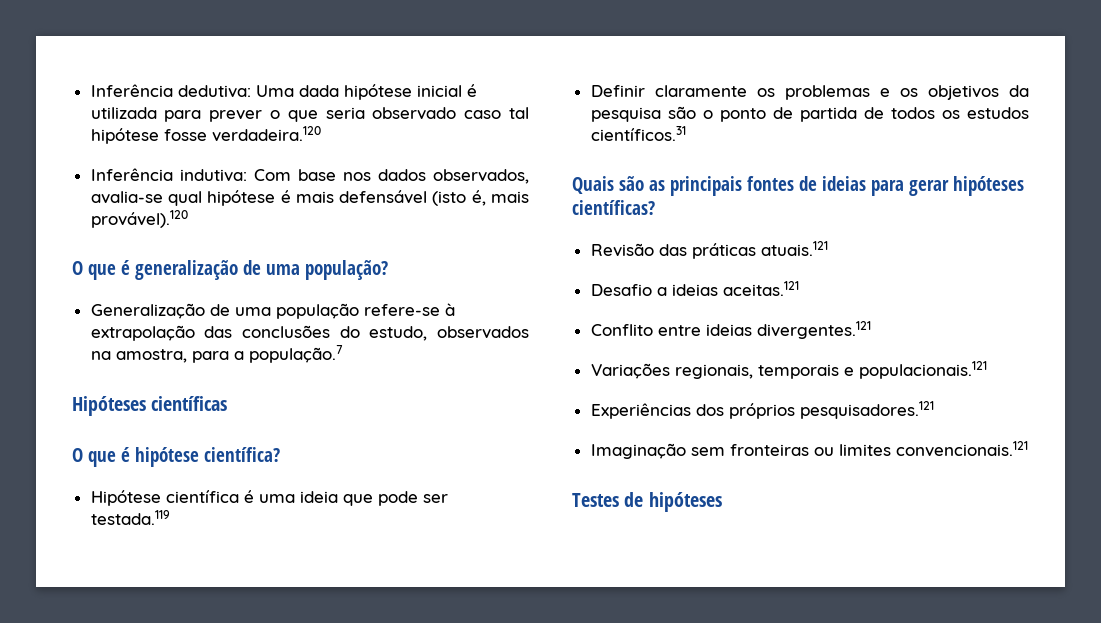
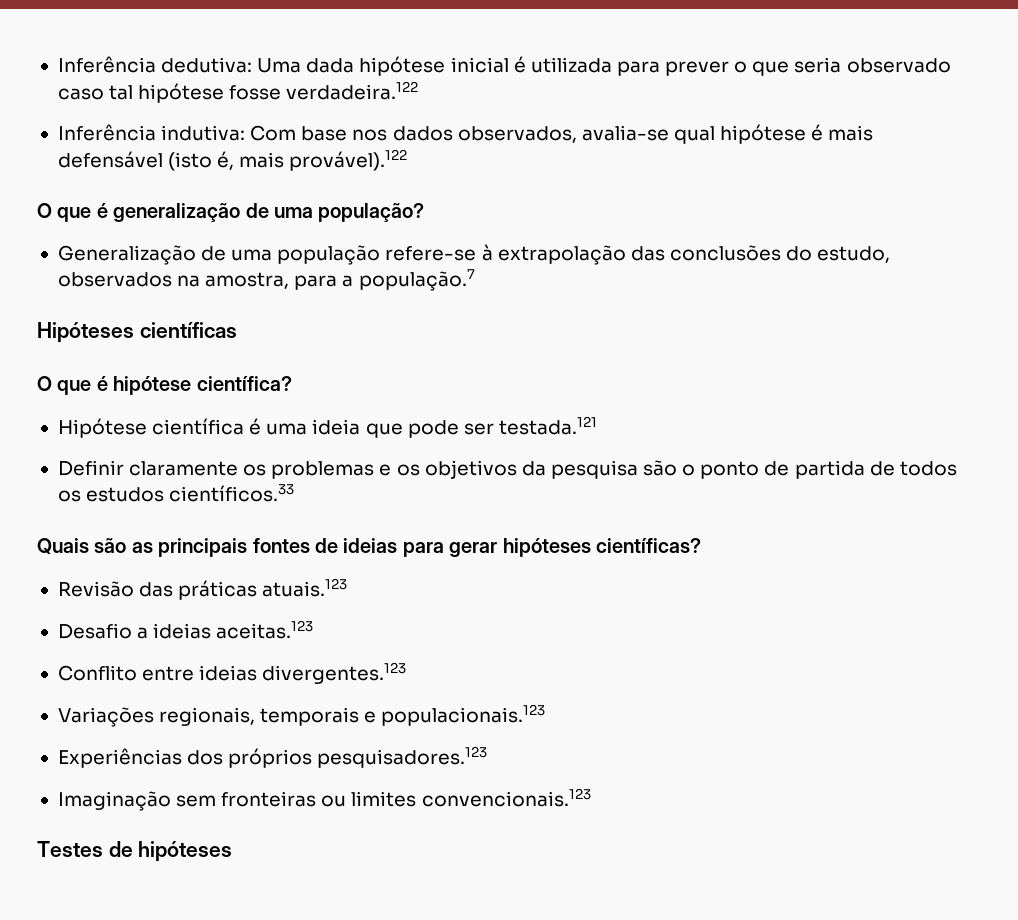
- Inferência dedutiva: Uma dada hipótese inicial é utilizada para prever o que seria observado caso tal hipótese fosse verdadeira.120
+ Inferência dedutiva: Uma dada hipótese inicial é utilizada para prever o que seria observado caso tal hipótese fosse verdadeira.122
- Inferência indutiva: Com base nos dados observados, avalia-se qual hipótese é mais defensável (isto é, mais provável).120
+ Inferência indutiva: Com base nos dados observados, avalia-se qual hipótese é mais defensável (isto é, mais provável).122
- Hipótese científica é uma ideia que pode ser testada.119
+ Hipótese científica é uma ideia que pode ser testada.121
- Definir claramente os problemas e os objetivos da pesquisa são o ponto de partida de todos os estudos científicos.31
+ Definir claramente os problemas e os objetivos da pesquisa são o ponto de partida de todos os estudos científicos.33
- Revisão das práticas atuais.121
+ Revisão das práticas atuais.123
- Desafio a ideias aceitas.121
+ Desafio a ideias aceitas.123
- Conflito entre ideias divergentes.121
+ Conflito entre ideias divergentes.123
- Variações regionais, temporais e populacionais.121
+ Variações regionais, temporais e populacionais.123
- Experiências dos próprios pesquisadores.121
+ Experiências dos próprios pesquisadores.123
- Imaginação sem fronteiras ou limites convencionais.121
+ Imaginação sem fronteiras ou limites convencionais.123

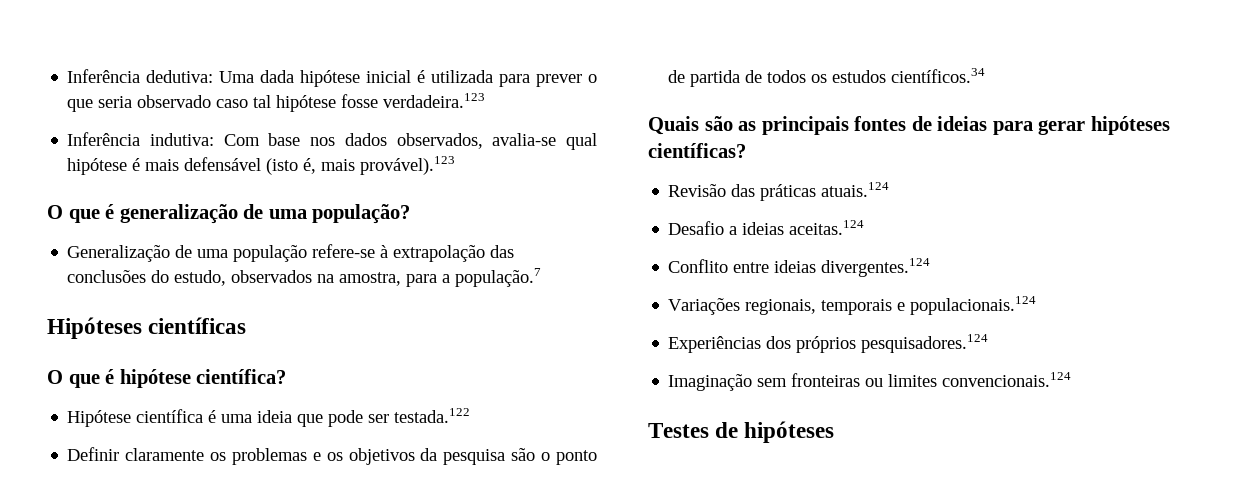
- Inferência dedutiva: Uma dada hipótese inicial é utilizada para prever o que seria observado caso tal hipótese fosse verdadeira.122
+ Inferência dedutiva: Uma dada hipótese inicial é utilizada para prever o que seria observado caso tal hipótese fosse verdadeira.123
- Inferência indutiva: Com base nos dados observados, avalia-se qual hipótese é mais defensável (isto é, mais provável).122
+ Inferência indutiva: Com base nos dados observados, avalia-se qual hipótese é mais defensável (isto é, mais provável).123
- Hipótese científica é uma ideia que pode ser testada.121
+ Hipótese científica é uma ideia que pode ser testada.122
- Definir claramente os problemas e os objetivos da pesquisa são o ponto de partida de todos os estudos científicos.33
+ Definir claramente os problemas e os objetivos da pesquisa são o ponto de partida de todos os estudos científicos.34
- Revisão das práticas atuais.123
+ Revisão das práticas atuais.124
- Desafio a ideias aceitas.123
+ Desafio a ideias aceitas.124
- Conflito entre ideias divergentes.123
+ Conflito entre ideias divergentes.124
- Variações regionais, temporais e populacionais.123
+ Variações regionais, temporais e populacionais.124
- Experiências dos próprios pesquisadores.123
+ Experiências dos próprios pesquisadores.124
- Imaginação sem fronteiras ou limites convencionais.123
+ Imaginação sem fronteiras ou limites convencionais.124

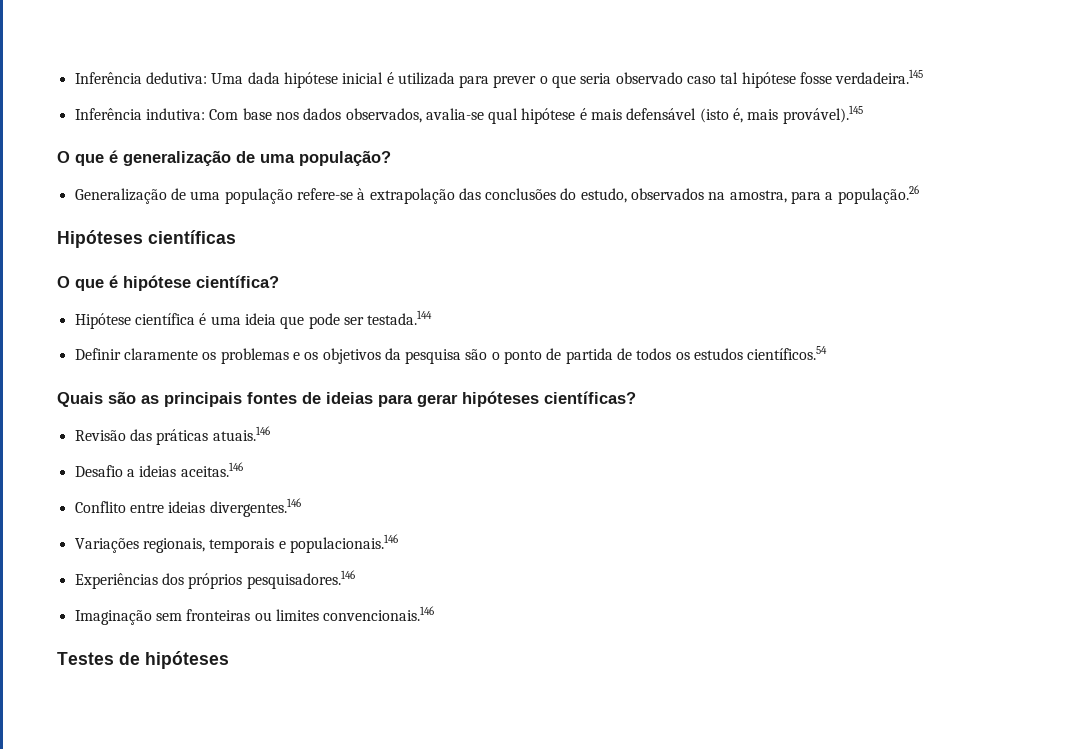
- Inferência dedutiva: Uma dada hipótese inicial é utilizada para prever o que seria observado caso tal hipótese fosse verdadeira.123
+ Inferência dedutiva: Uma dada hipótese inicial é utilizada para prever o que seria observado caso tal hipótese fosse verdadeira.145
- Inferência indutiva: Com base nos dados observados, avalia-se qual hipótese é mais defensável (isto é, mais provável).123
+ Inferência indutiva: Com base nos dados observados, avalia-se qual hipótese é mais defensável (isto é, mais provável).145
- Generalização de uma população refere-se à extrapolação das conclusões do estudo, observados na amostra, para a população.7
+ Generalização de uma população refere-se à extrapolação das conclusões do estudo, observados na amostra, para a população.26
- Hipótese científica é uma ideia que pode ser testada.122
+ Hipótese científica é uma ideia que pode ser testada.144
- Definir claramente os problemas e os objetivos da pesquisa são o ponto de partida de todos os estudos científicos.34
+ Definir claramente os problemas e os objetivos da pesquisa são o ponto de partida de todos os estudos científicos.54
- Revisão das práticas atuais.124
+ Revisão das práticas atuais.146
- Desafio a ideias aceitas.124
+ Desafio a ideias aceitas.146
- Conflito entre ideias divergentes.124
+ Conflito entre ideias divergentes.146
- Variações regionais, temporais e populacionais.124
+ Variações regionais, temporais e populacionais.146
- Experiências dos próprios pesquisadores.124
+ Experiências dos próprios pesquisadores.146
- Imaginação sem fronteiras ou limites convencionais.124
+ Imaginação sem fronteiras ou limites convencionais.146

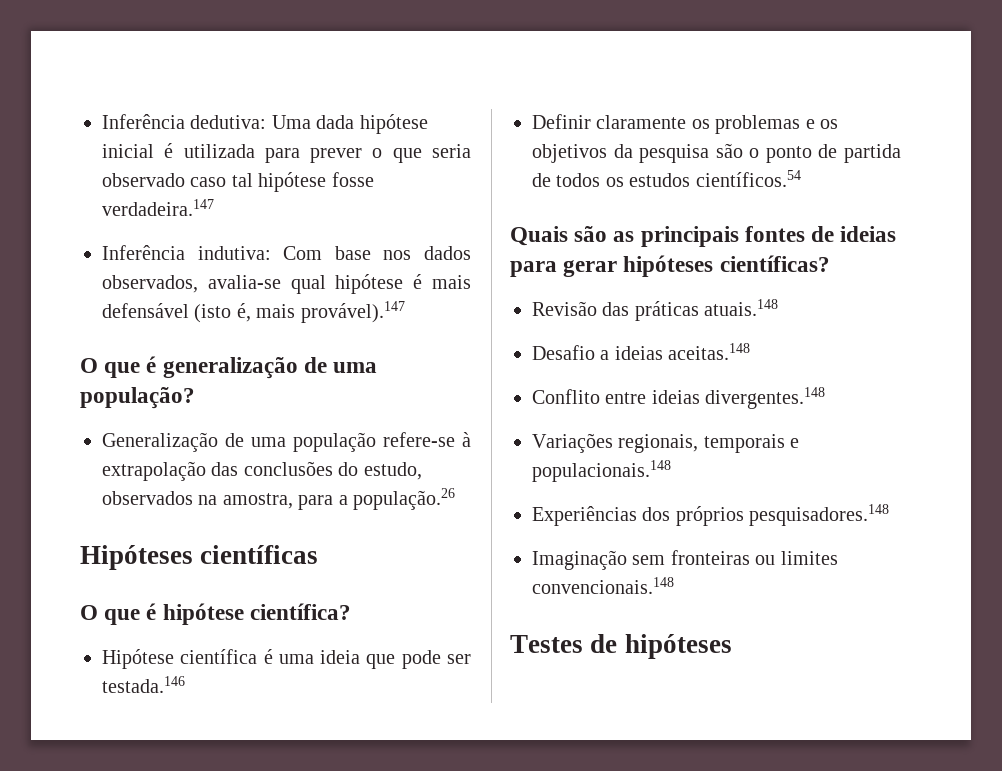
- Inferência dedutiva: Uma dada hipótese inicial é utilizada para prever o que seria observado caso tal hipótese fosse verdadeira.145
+ Inferência dedutiva: Uma dada hipótese inicial é utilizada para prever o que seria observado caso tal hipótese fosse verdadeira.147
- Inferência indutiva: Com base nos dados observados, avalia-se qual hipótese é mais defensável (isto é, mais provável).145
+ Inferência indutiva: Com base nos dados observados, avalia-se qual hipótese é mais defensável (isto é, mais provável).147
- Hipótese científica é uma ideia que pode ser testada.144
+ Hipótese científica é uma ideia que pode ser testada.146
- Revisão das práticas atuais.146
+ Revisão das práticas atuais.148
- Desafio a ideias aceitas.146
+ Desafio a ideias aceitas.148
- Conflito entre ideias divergentes.146
+ Conflito entre ideias divergentes.148
- Variações regionais, temporais e populacionais.146
+ Variações regionais, temporais e populacionais.148
- Experiências dos próprios pesquisadores.146
+ Experiências dos próprios pesquisadores.148
- Imaginação sem fronteiras ou limites convencionais.146
+ Imaginação sem fronteiras ou limites convencionais.148

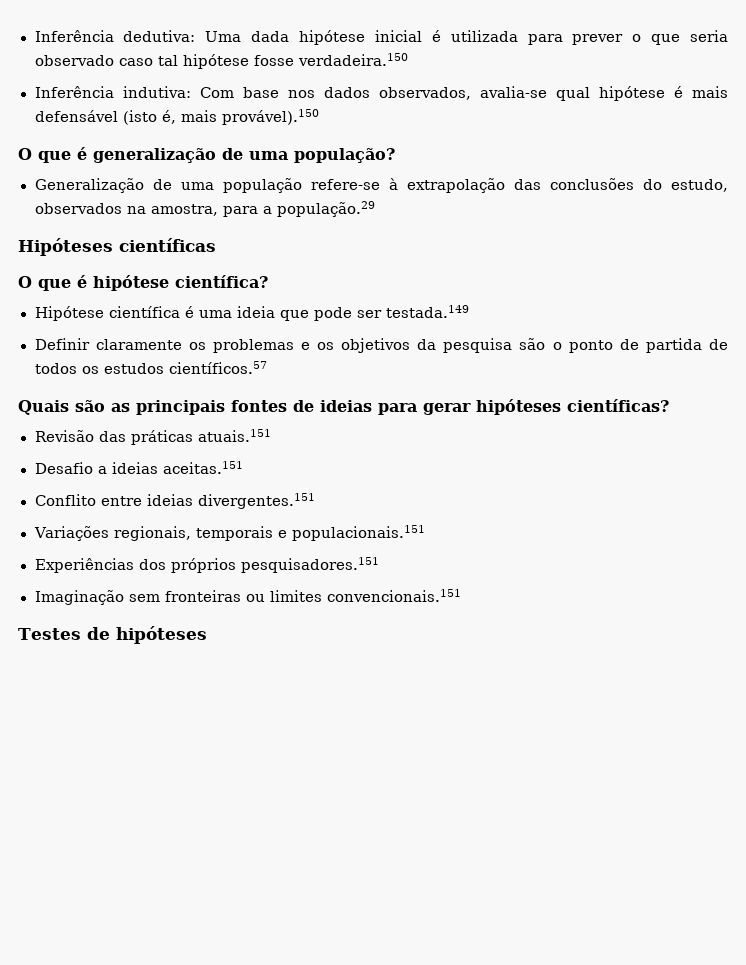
- Inferência dedutiva: Uma dada hipótese inicial é utilizada para prever o que seria observado caso tal hipótese fosse verdadeira.147
+ Inferência dedutiva: Uma dada hipótese inicial é utilizada para prever o que seria observado caso tal hipótese fosse verdadeira.150
- Inferência indutiva: Com base nos dados observados, avalia-se qual hipótese é mais defensável (isto é, mais provável).147
+ Inferência indutiva: Com base nos dados observados, avalia-se qual hipótese é mais defensável (isto é, mais provável).150
- Generalização de uma população refere-se à extrapolação das conclusões do estudo, observados na amostra, para a população.26
+ Generalização de uma população refere-se à extrapolação das conclusões do estudo, observados na amostra, para a população.29
- Hipótese científica é uma ideia que pode ser testada.146
+ Hipótese científica é uma ideia que pode ser testada.149
- Definir claramente os problemas e os objetivos da pesquisa são o ponto de partida de todos os estudos científicos.54
+ Definir claramente os problemas e os objetivos da pesquisa são o ponto de partida de todos os estudos científicos.57
- Revisão das práticas atuais.148
+ Revisão das práticas atuais.151
- Desafio a ideias aceitas.148
+ Desafio a ideias aceitas.151
- Conflito entre ideias divergentes.148
+ Conflito entre ideias divergentes.151
- Variações regionais, temporais e populacionais.148
+ Variações regionais, temporais e populacionais.151
- Experiências dos próprios pesquisadores.148
+ Experiências dos próprios pesquisadores.151
- Imaginação sem fronteiras ou limites convencionais.148
+ Imaginação sem fronteiras ou limites convencionais.151

